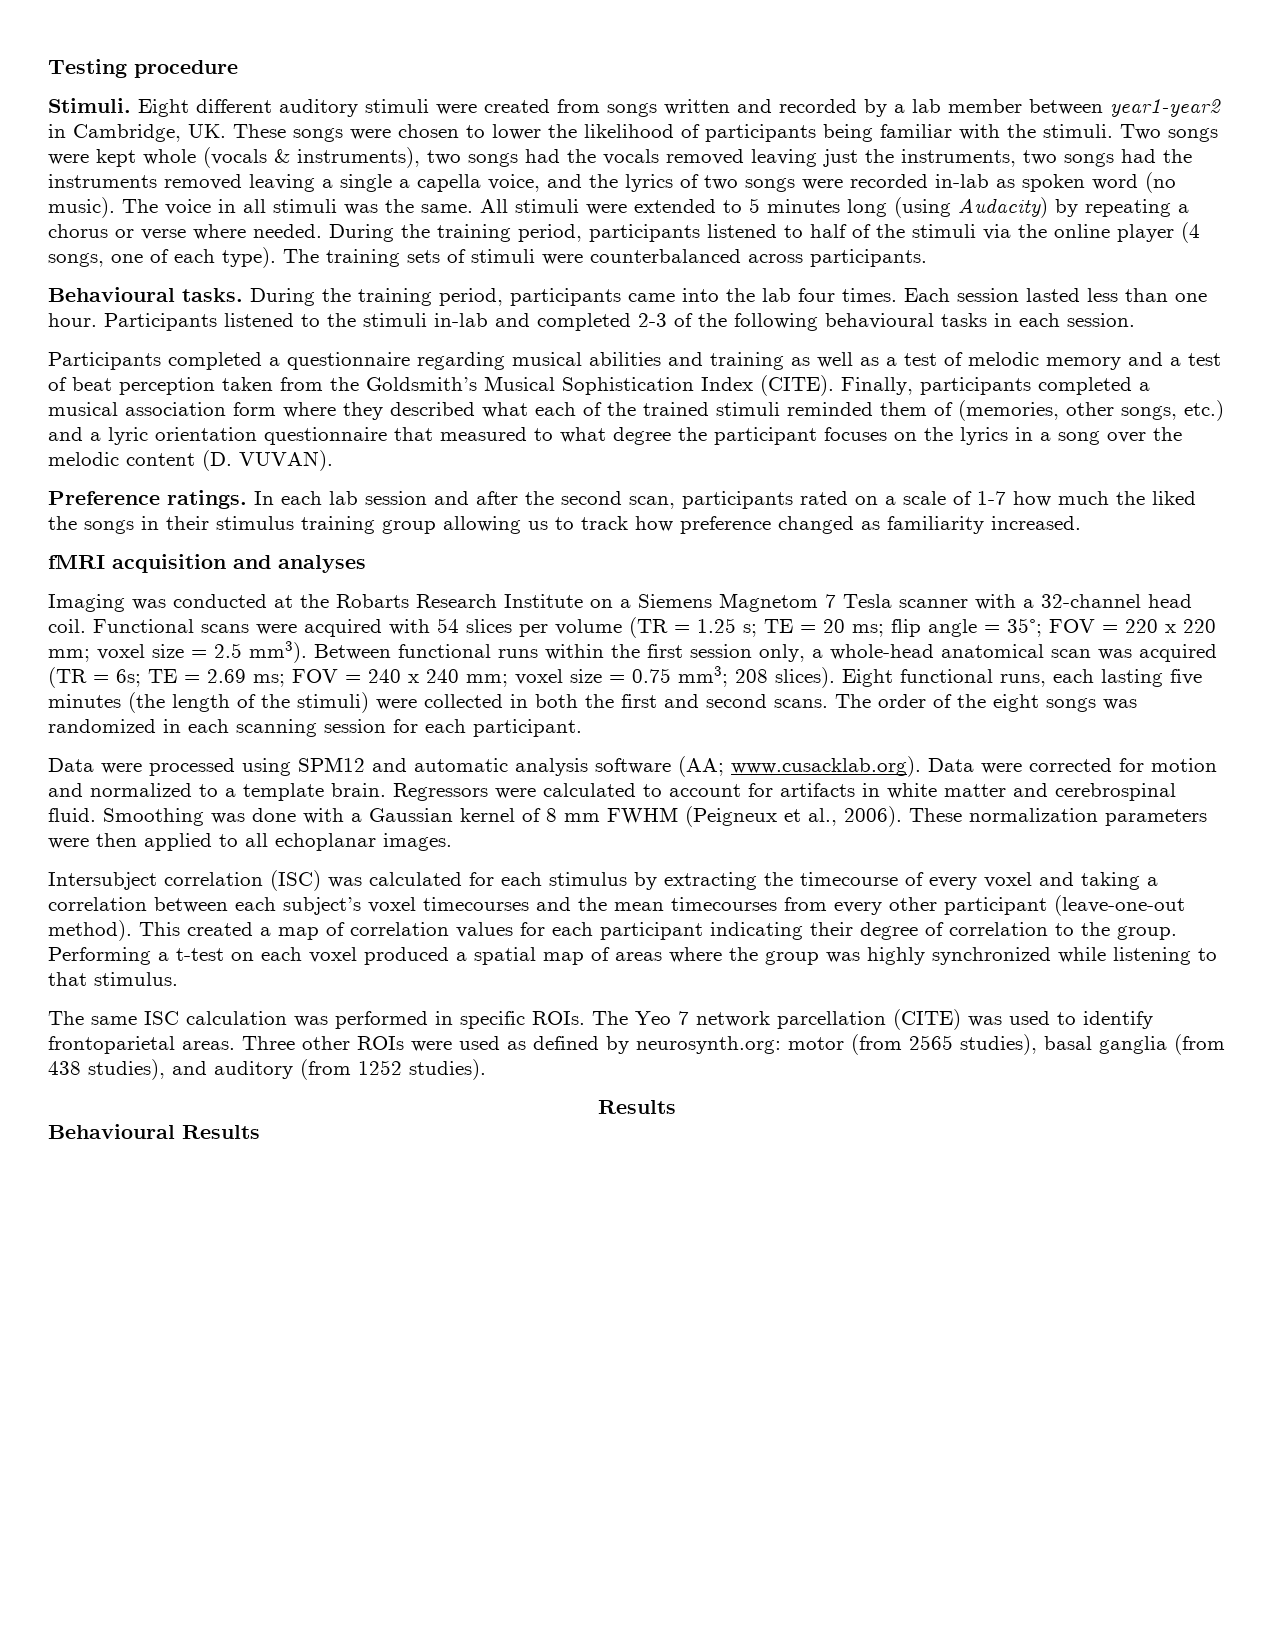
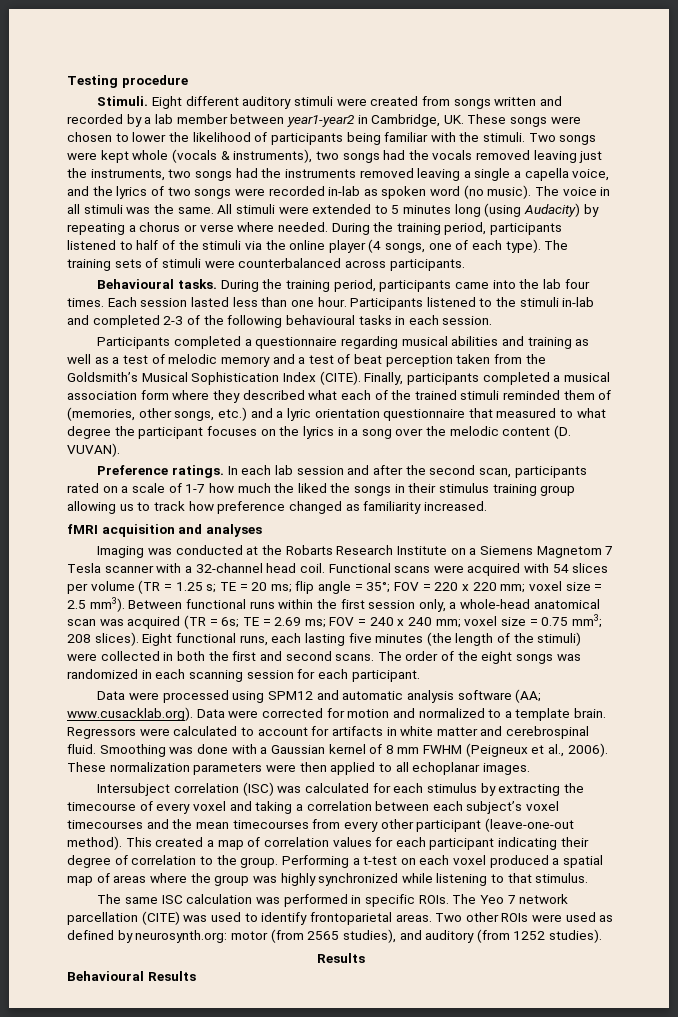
- Three other ROIs were used as defined by neurosynth.org: motor (from 2565 studies), basal ganglia (from 438 studies), and auditory (from 1252 studies).
+ Two other ROIs were used as defined by neurosynth.org: motor (from 2565 studies), and auditory (from 1252 studies).

